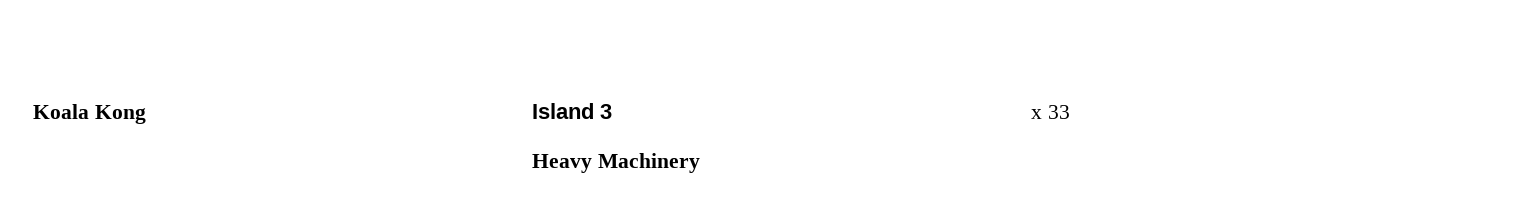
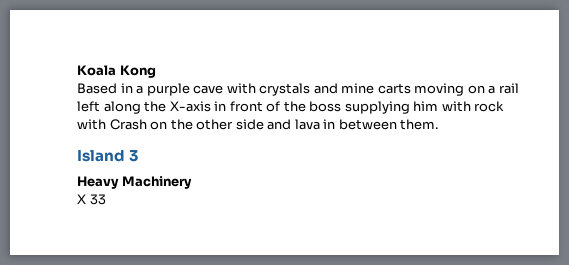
+ Based in a purple cave with crystals and mine carts moving on a rail left along the X-axis in front of the boss supplying him with rock with Crash on the other side and lava in between them.
- x 33
+ X 33

